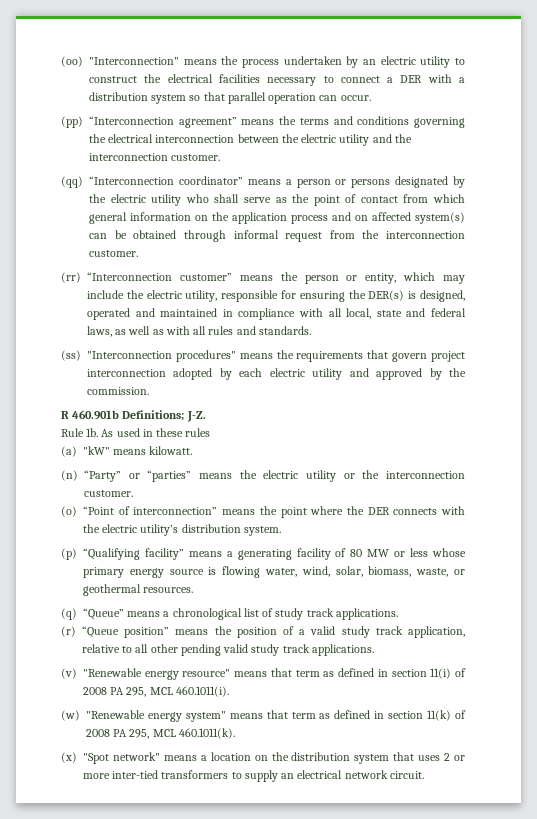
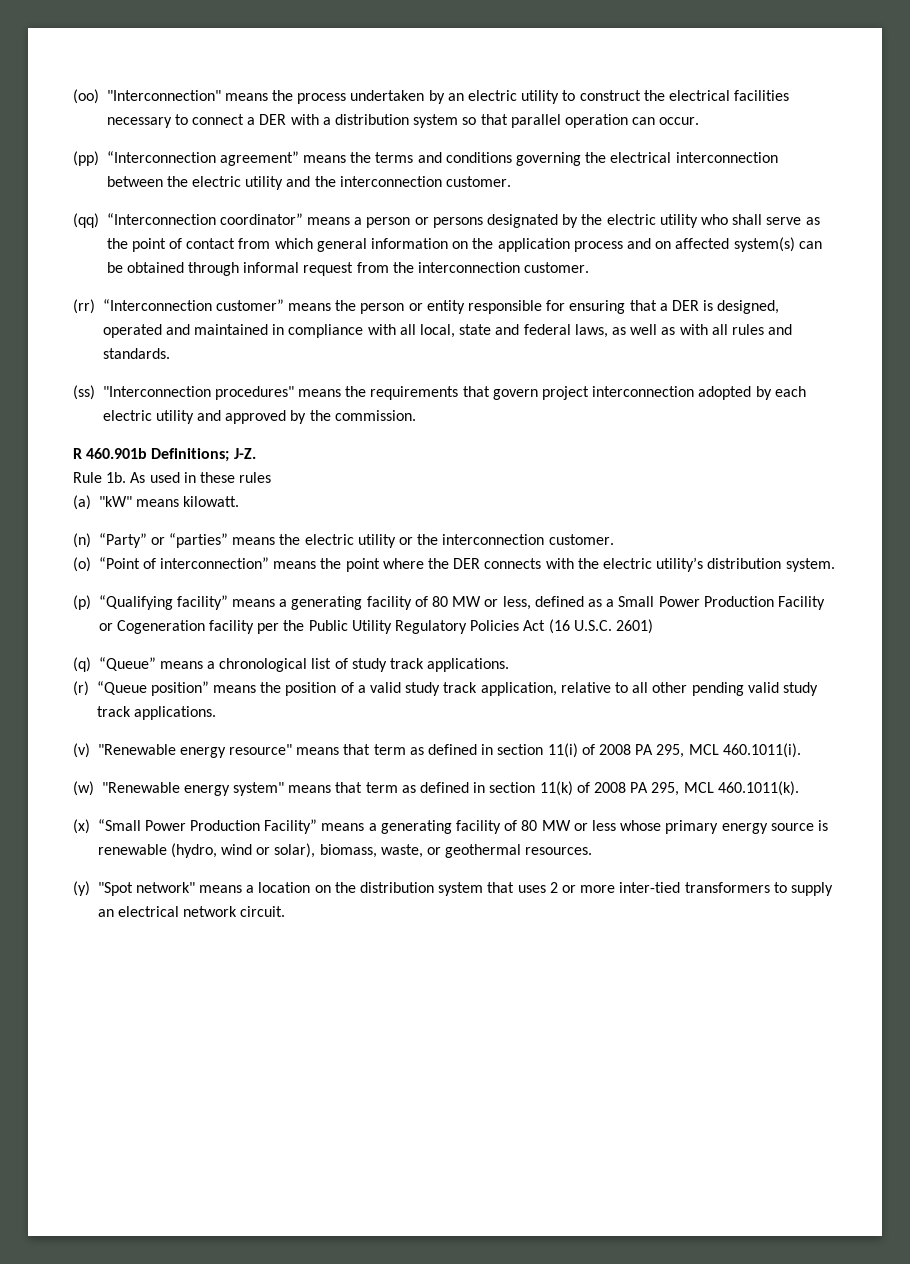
- (rr) “Interconnection customer” means the person or entity, which may include the electric utility, responsible for ensuring the DER(s) is designed, operated and maintained in compliance with all local, state and federal laws, as well as with all rules and standards.
+ (rr) “Interconnection customer” means the person or entity responsible for ensuring that a DER is designed, operated and maintained in compliance with all local, state and federal laws, as well as with all rules and standards.
- (p) “Qualifying facility” means a generating facility of 80 MW or less whose primary energy source is flowing water, wind, solar, biomass, waste, or geothermal resources.
+ (p) “Qualifying facility” means a generating facility of 80 MW or less, defined as a Small Power Production Facility or Cogeneration facility per the Public Utility Regulatory Policies Act (16 U.S.C. 2601)
- (x) "Spot network" means a location on the distribution system that uses 2 or more inter-tied transformers to supply an electrical network circuit.
+ (x) “Small Power Production Facility” means a generating facility of 80 MW or less whose primary energy source is renewable (hydro, wind or solar), biomass, waste, or geothermal resources.
+ (y) "Spot network" means a location on the distribution system that uses 2 or more inter-tied transformers to supply an electrical network circuit.

